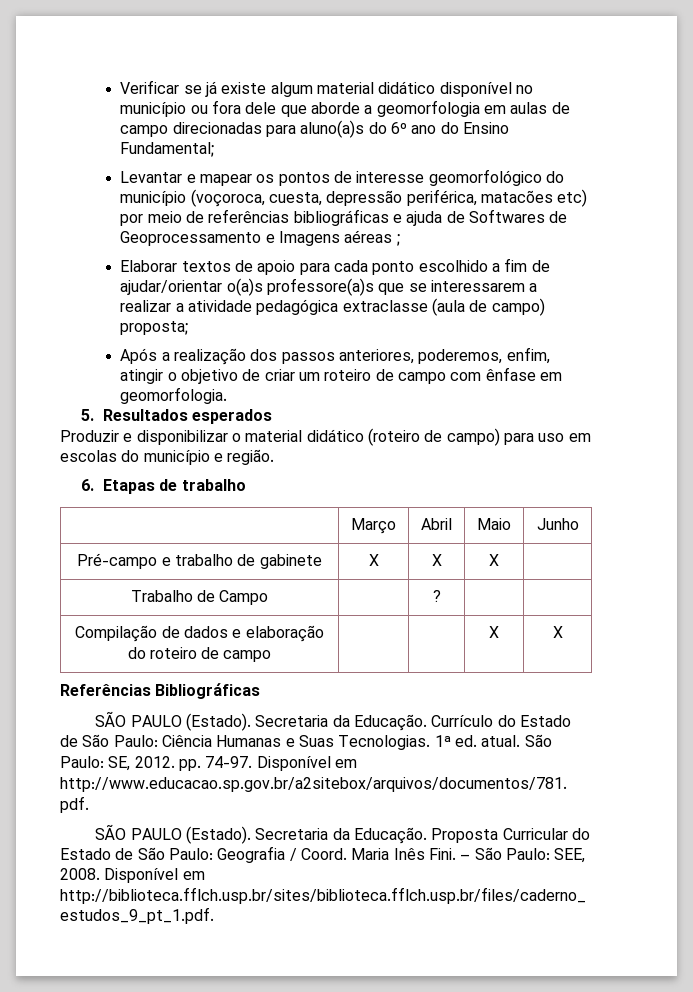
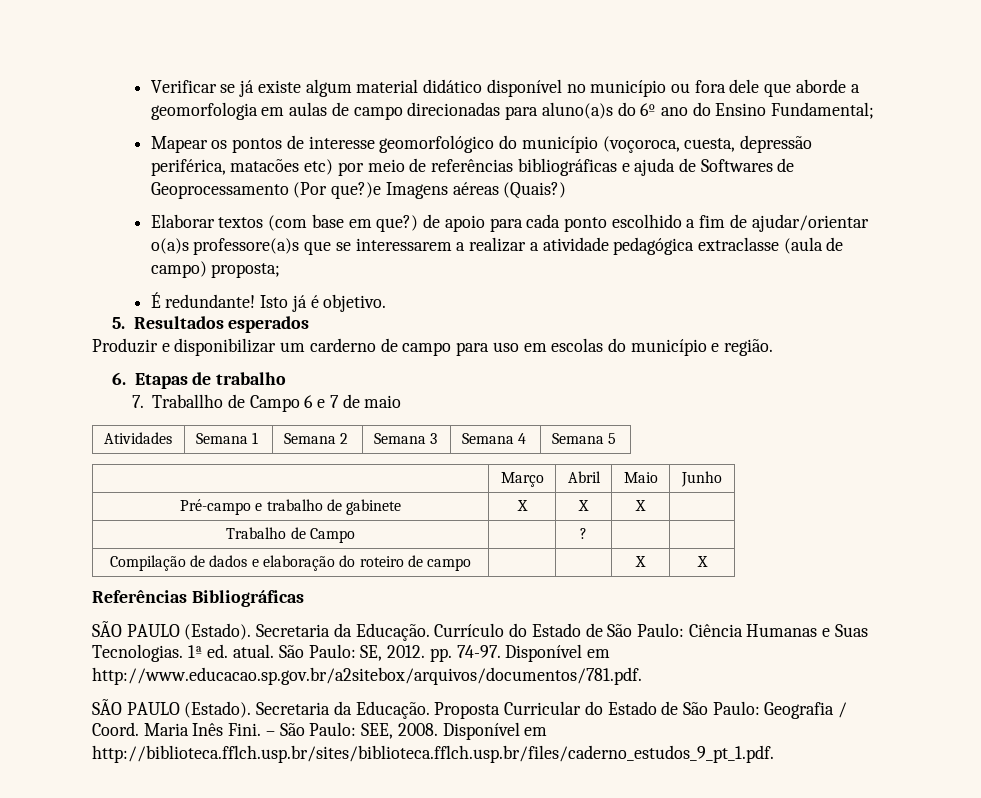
- Levantar e mapear os pontos de interesse geomorfológico do município (voçoroca, cuesta, depressão periférica, matacões etc) por meio de referências bibliográficas e ajuda de Softwares de Geoprocessamento e Imagens aéreas ;
+ Mapear os pontos de interesse geomorfológico do município (voçoroca, cuesta, depressão periférica, matacões etc) por meio de referências bibliográficas e ajuda de Softwares de Geoprocessamento (Por que?)e Imagens aéreas (Quais?)
- Elaborar textos de apoio para cada ponto escolhido a fim de ajudar/orientar o(a)s professore(a)s que se interessarem a realizar a atividade pedagógica extraclasse (aula de campo) proposta;
+ Elaborar textos (com base em que?) de apoio para cada ponto escolhido a fim de ajudar/orientar o(a)s professore(a)s que se interessarem a realizar a atividade pedagógica extraclasse (aula de campo) proposta;
- Após a realização dos passos anteriores, poderemos, enfim, atingir o objetivo de criar um roteiro de campo com ênfase em geomorfologia.
+ É redundante! Isto já é objetivo.
- Produzir e disponibilizar o material didático (roteiro de campo) para uso em escolas do município e região.
+ Produzir e disponibilizar um carderno de campo para uso em escolas do município e região.
+ 7. Traballho de Campo 6 e 7 de maio
+ Atividades | Semana 1 | Semana 2 | Semana 3 | Semana 4 | Semana 5

